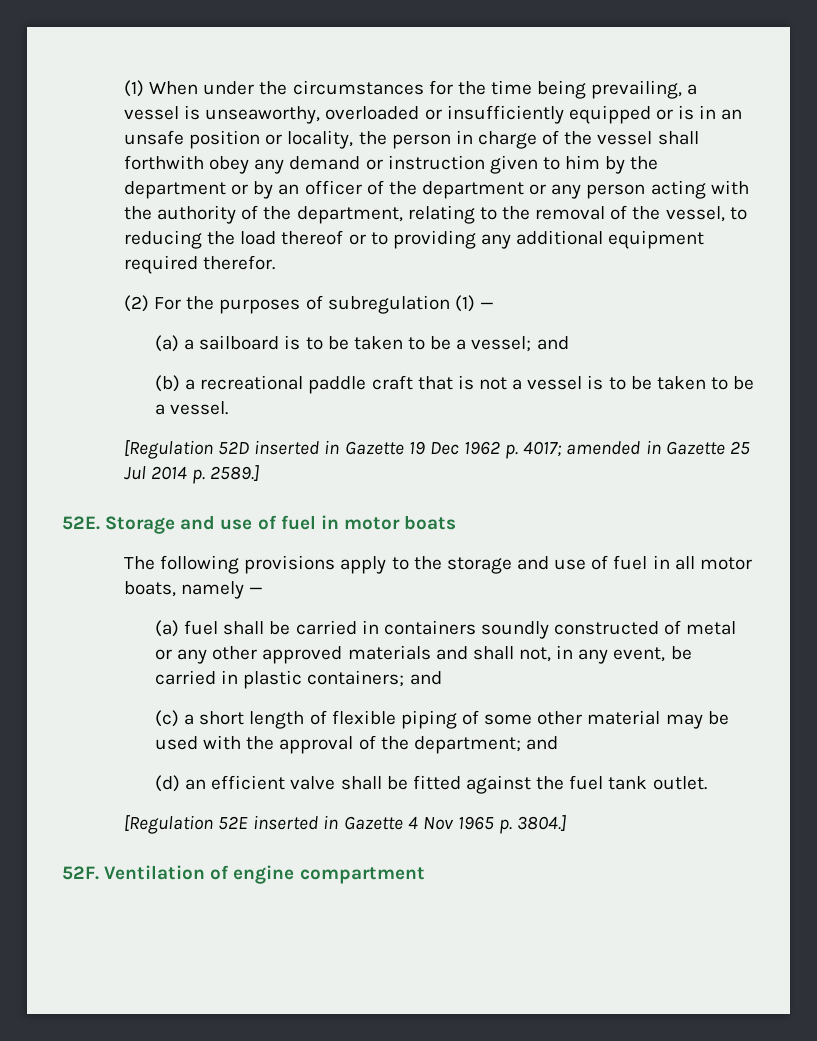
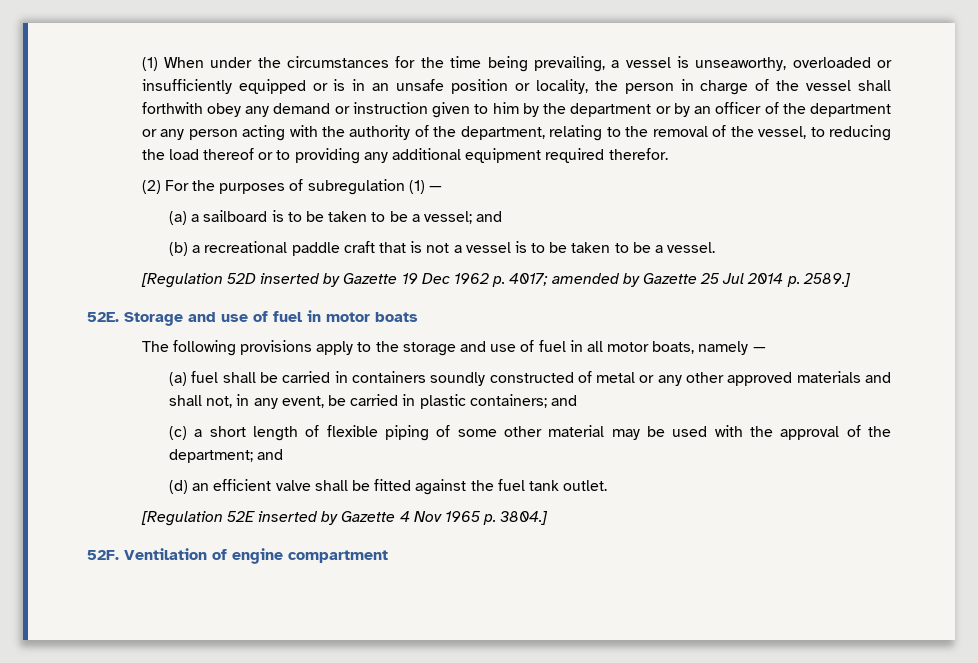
- [Regulation 52D inserted in Gazette 19 Dec 1962 p. 4017; amended in Gazette 25 Jul 2014 p. 2589.]
+ [Regulation 52D inserted by Gazette 19 Dec 1962 p. 4017; amended by Gazette 25 Jul 2014 p. 2589.]
- [Regulation 52E inserted in Gazette 4 Nov 1965 p. 3804.]
+ [Regulation 52E inserted by Gazette 4 Nov 1965 p. 3804.]

